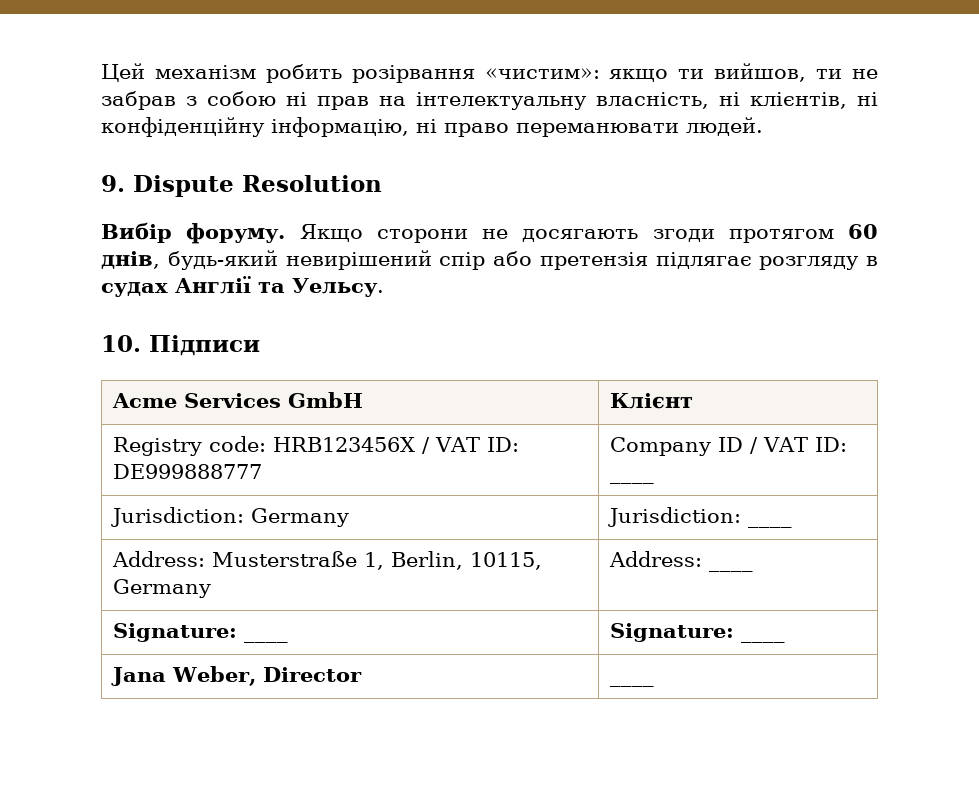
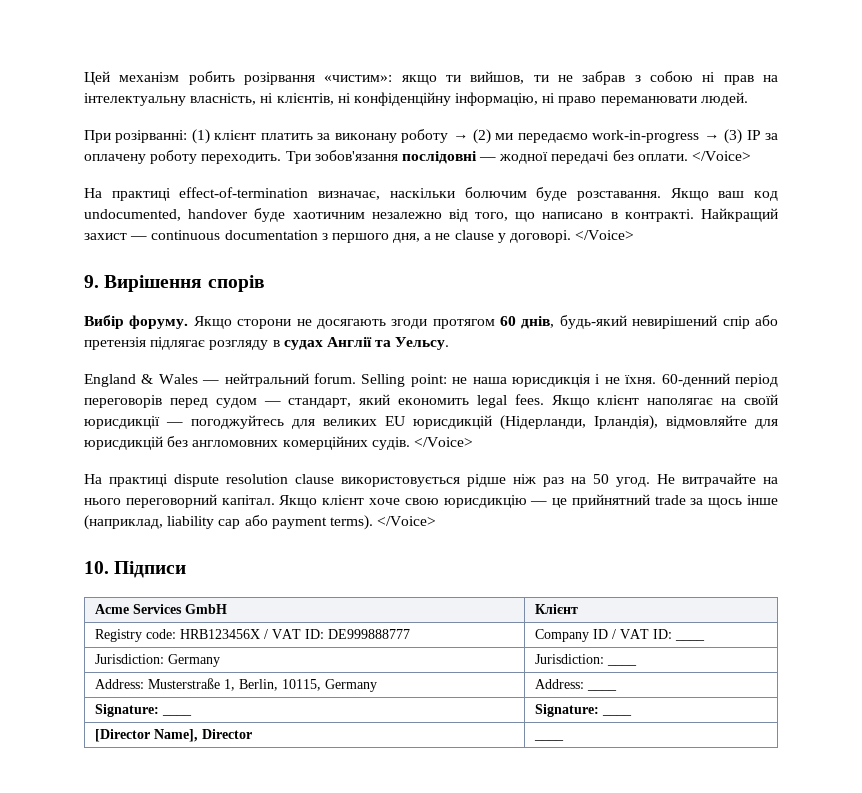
+ При розірванні: (1) клієнт платить за виконану роботу → (2) ми передаємо work-in-progress → (3) IP за оплачену роботу переходить. Три зобов'язання послідовні — жодної передачі без оплати. </Voice>
+ На практиці effect-of-termination визначає, наскільки болючим буде розставання. Якщо ваш код undocumented, handover буде хаотичним незалежно від того, що написано в контракті. Найкращий захист — continuous documentation з першого дня, а не clause у договорі. </Voice>
- 9. Dispute Resolution
+ 9. Вирішення спорів
+ England & Wales — нейтральний forum. Selling point: не наша юрисдикція і не їхня. 60-денний період переговорів перед судом — стандарт, який економить legal fees. Якщо клієнт наполягає на своїй юрисдикції — погоджуйтесь для великих EU юрисдикцій (Нідерланди, Ірландія), відмовляйте для юрисдикцій без англомовних комерційних судів. </Voice>
+ На практиці dispute resolution clause використовується рідше ніж раз на 50 угод. Не витрачайте на нього переговорний капітал. Якщо клієнт хоче свою юрисдикцію — це прийнятний trade за щось інше (наприклад, liability cap або payment terms). </Voice>
- Jana Weber, Director | ____
+ [Director Name], Director | ____

